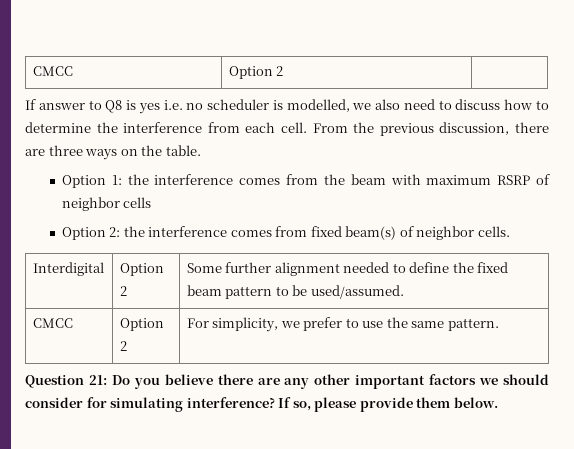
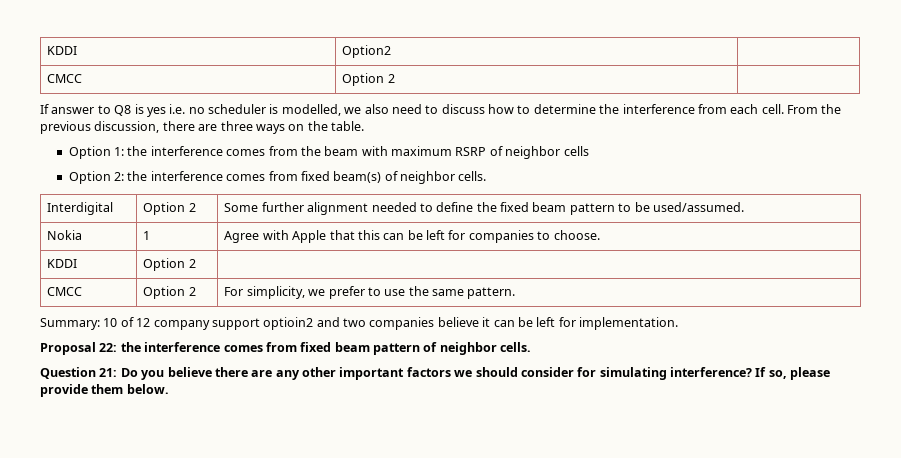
+ KDDI | Option2 |
+ Nokia | 1 | Agree with Apple that this can be left for companies to choose.
+ KDDI | Option 2 |
+ Summary: 10 of 12 company support optioin2 and two companies believe it can be left for implementation.
+ Proposal 22: the interference comes from fixed beam pattern of neighbor cells.

